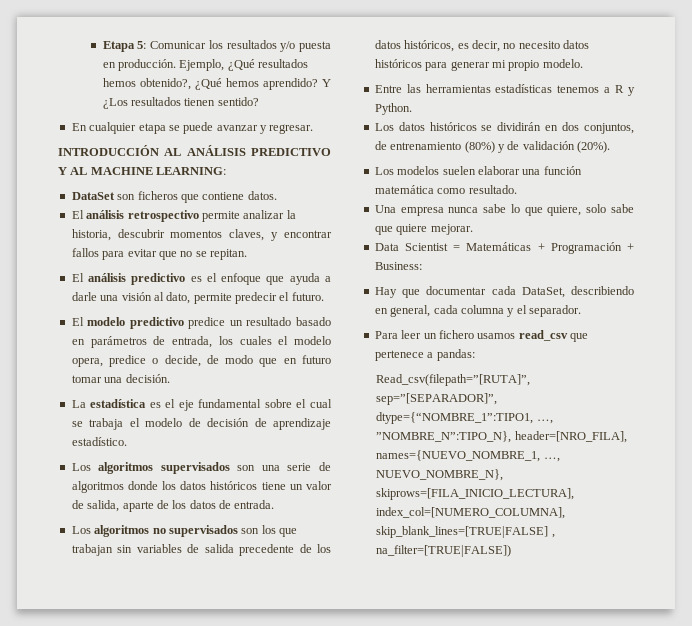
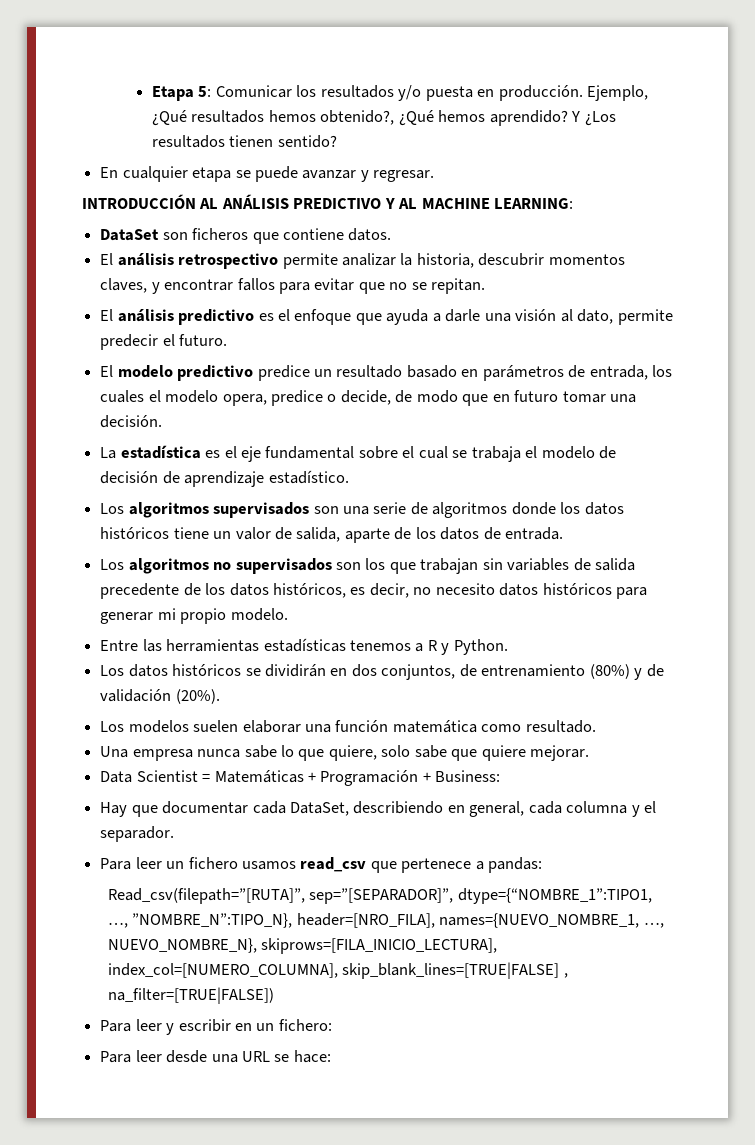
+ Para leer y escribir en un fichero:
+ Para leer desde una URL se hace:

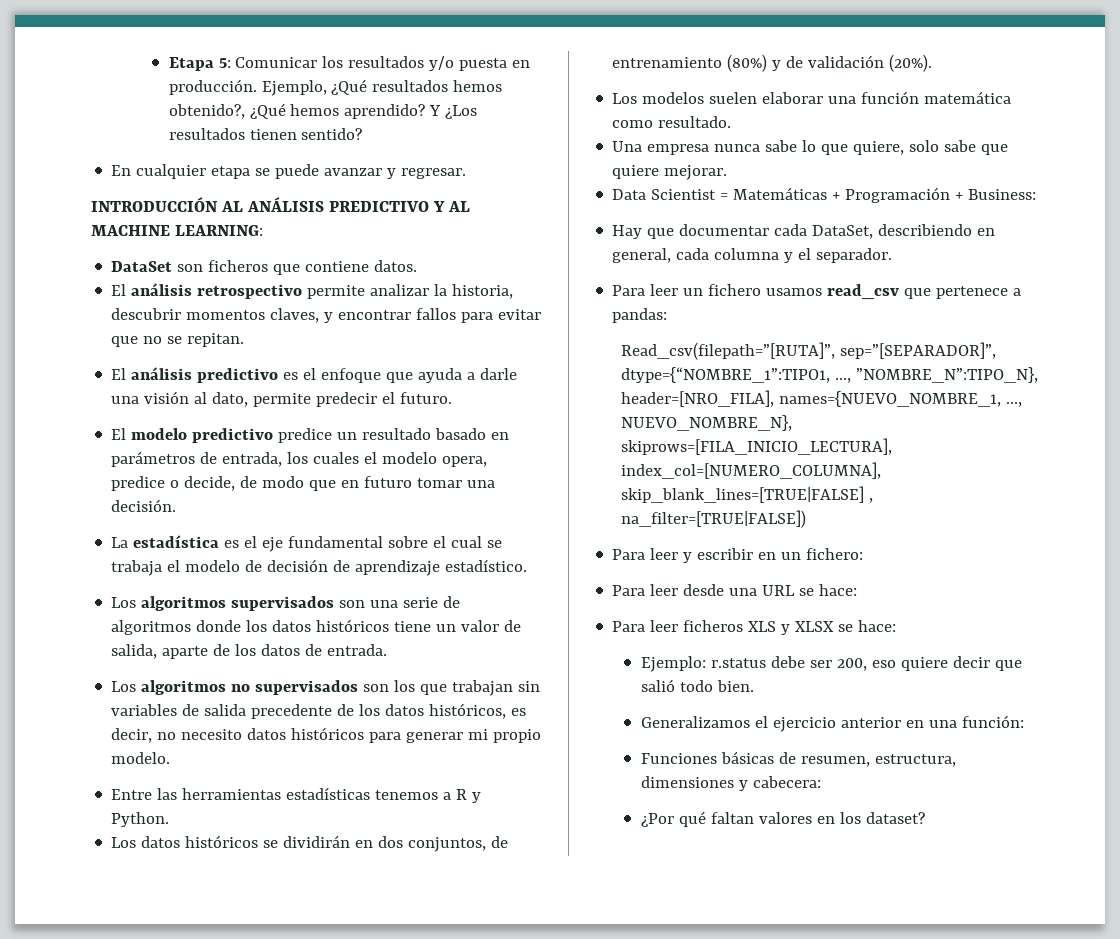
+ Para leer ficheros XLS y XLSX se hace:
+ Ejemplo: r.status debe ser 200, eso quiere decir que salió todo bien.
+ Generalizamos el ejercicio anterior en una función:
+ Funciones básicas de resumen, estructura, dimensiones y cabecera:
+ ¿Por qué faltan valores en los dataset?

